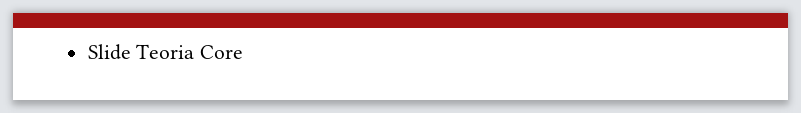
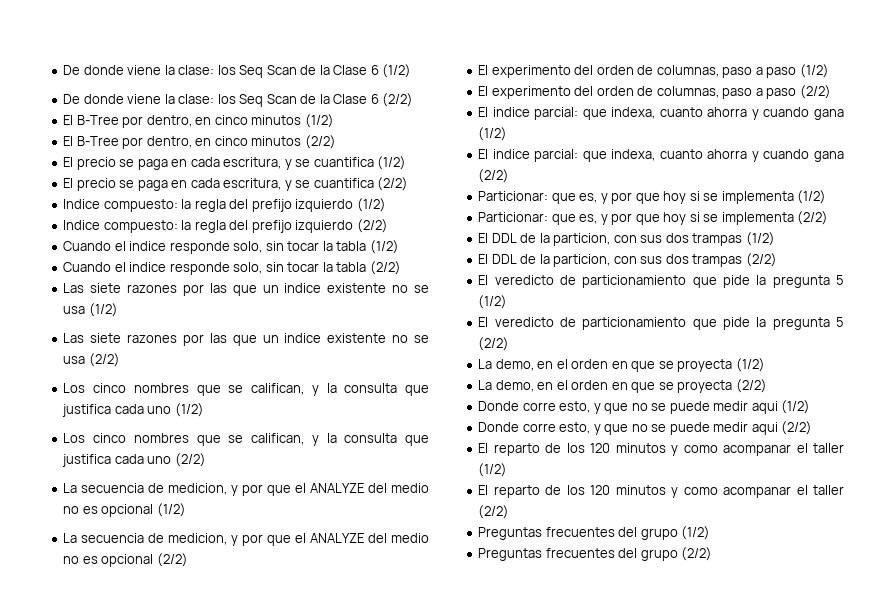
- Slide Teoria Core
+ De donde viene la clase: los Seq Scan de la Clase 6 (1/2)
+ De donde viene la clase: los Seq Scan de la Clase 6 (2/2)
+ El B-Tree por dentro, en cinco minutos (1/2)
+ El B-Tree por dentro, en cinco minutos (2/2)
+ El precio se paga en cada escritura, y se cuantifica (1/2)
+ El precio se paga en cada escritura, y se cuantifica (2/2)
+ Indice compuesto: la regla del prefijo izquierdo (1/2)
+ Indice compuesto: la regla del prefijo izquierdo (2/2)
+ Cuando el indice responde solo, sin tocar la tabla (1/2)
+ Cuando el indice responde solo, sin tocar la tabla (2/2)
+ Las siete razones por las que un indice existente no se usa (1/2)
+ Las siete razones por las que un indice existente no se usa (2/2)
+ Los cinco nombres que se califican, y la consulta que justifica cada uno (1/2)
+ Los cinco nombres que se califican, y la consulta que justifica cada uno (2/2)
+ La secuencia de medicion, y por que el ANALYZE del medio no es opcional (1/2)
+ La secuencia de medicion, y por que el ANALYZE del medio no es opcional (2/2)
+ El experimento del orden de columnas, paso a paso (1/2)
+ El experimento del orden de columnas, paso a paso (2/2)
+ El indice parcial: que indexa, cuanto ahorra y cuando gana (1/2)
+ El indice parcial: que indexa, cuanto ahorra y cuando gana (2/2)
+ Particionar: que es, y por que hoy si se implementa (1/2)
+ Particionar: que es, y por que hoy si se implementa (2/2)
+ El DDL de la particion, con sus dos trampas (1/2)
+ El DDL de la particion, con sus dos trampas (2/2)
+ El veredicto de particionamiento que pide la pregunta 5 (1/2)
+ El veredicto de particionamiento que pide la pregunta 5 (2/2)
+ La demo, en el orden en que se proyecta (1/2)
+ La demo, en el orden en que se proyecta (2/2)
+ Donde corre esto, y que no se puede medir aqui (1/2)
+ Donde corre esto, y que no se puede medir aqui (2/2)
+ El reparto de los 120 minutos y como acompanar el taller (1/2)
+ El reparto de los 120 minutos y como acompanar el taller (2/2)
+ Preguntas frecuentes del grupo (1/2)
+ Preguntas frecuentes del grupo (2/2)

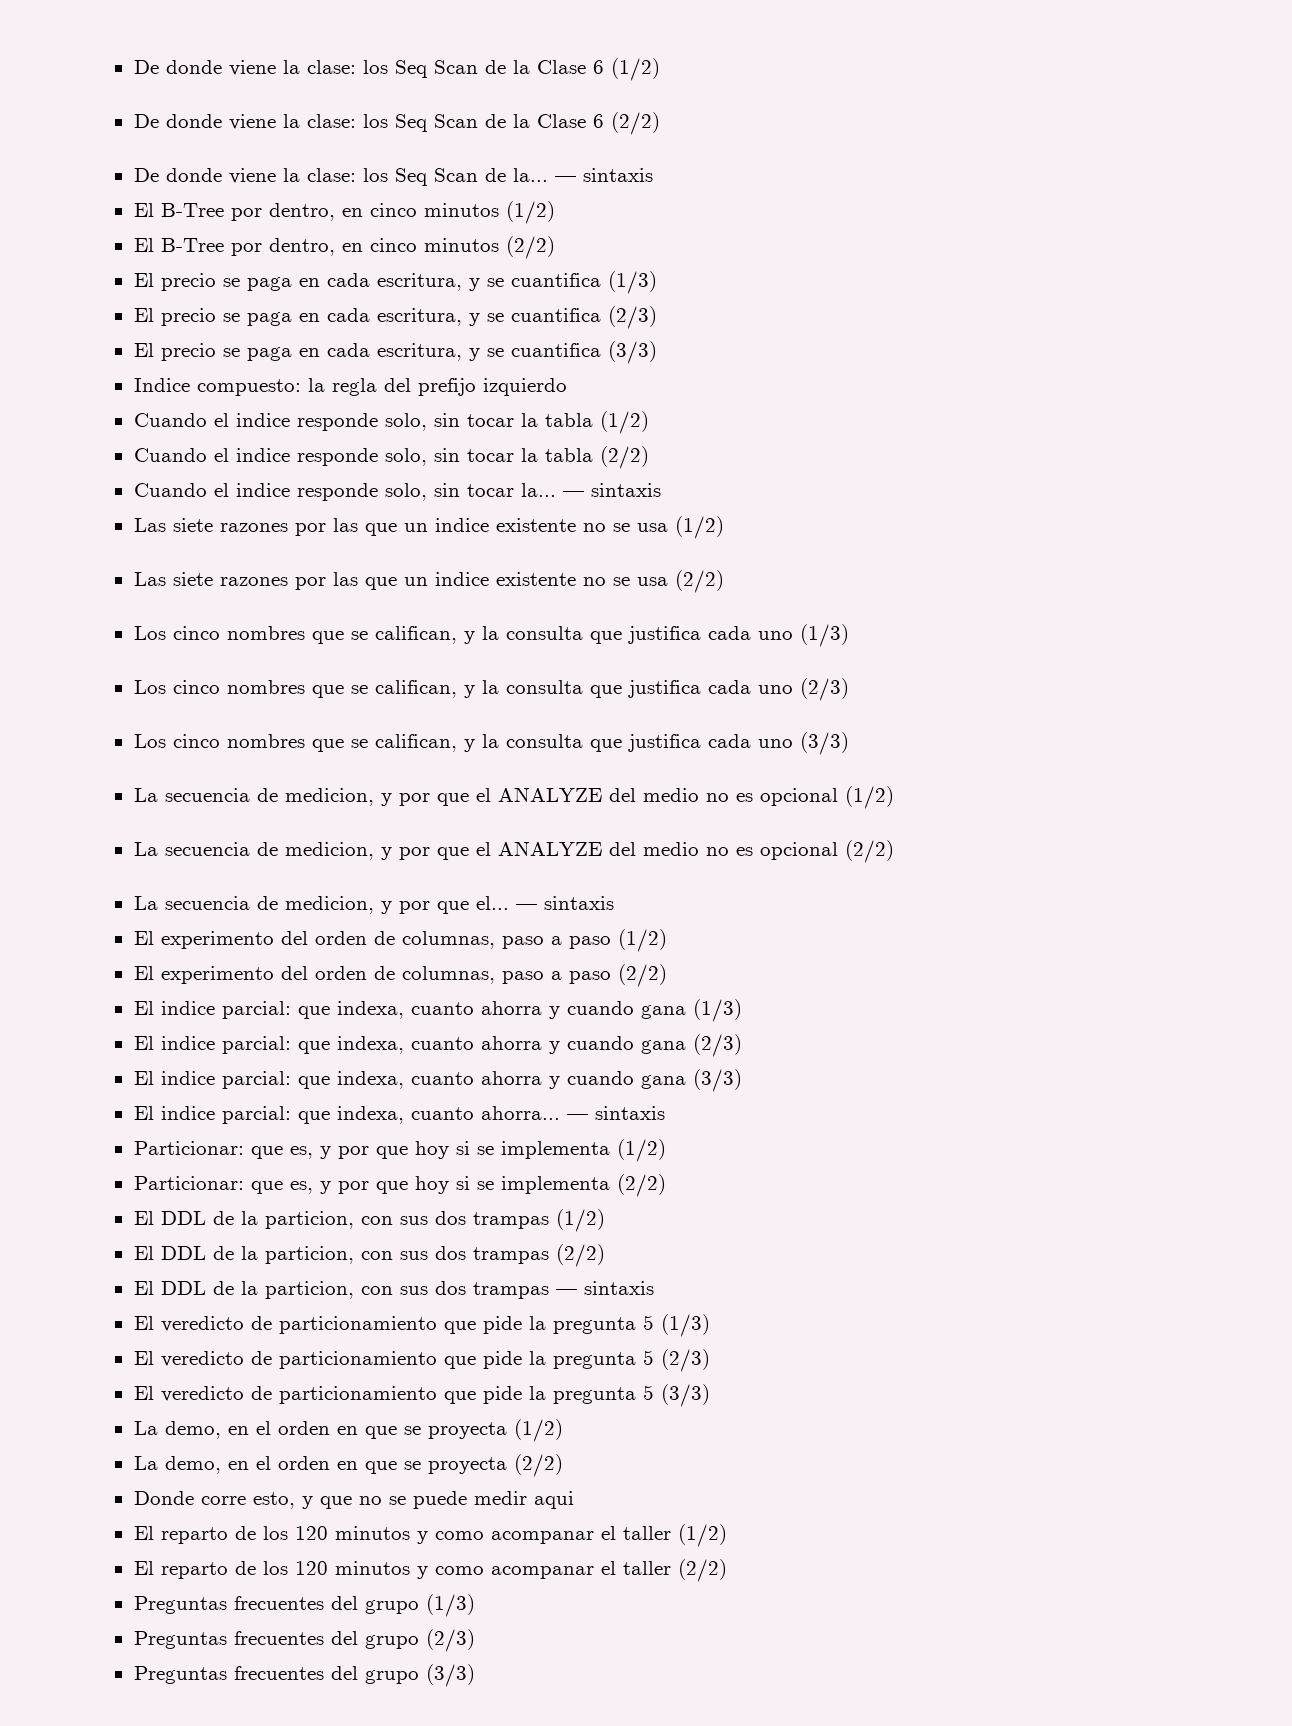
+ De donde viene la clase: los Seq Scan de la... — sintaxis
- El precio se paga en cada escritura, y se cuantifica (1/2)
+ El precio se paga en cada escritura, y se cuantifica (1/3)
- El precio se paga en cada escritura, y se cuantifica (2/2)
- Indice compuesto: la regla del prefijo izquierdo (1/2)
- Indice compuesto: la regla del prefijo izquierdo (2/2)
+ El precio se paga en cada escritura, y se cuantifica (2/3)
+ El precio se paga en cada escritura, y se cuantifica (3/3)
+ Indice compuesto: la regla del prefijo izquierdo
+ Cuando el indice responde solo, sin tocar la... — sintaxis
- Los cinco nombres que se califican, y la consulta que justifica cada uno (1/2)
+ Los cinco nombres que se califican, y la consulta que justifica cada uno (1/3)
- Los cinco nombres que se califican, y la consulta que justifica cada uno (2/2)
+ Los cinco nombres que se califican, y la consulta que justifica cada uno (2/3)
+ Los cinco nombres que se califican, y la consulta que justifica cada uno (3/3)
+ La secuencia de medicion, y por que el... — sintaxis
- El indice parcial: que indexa, cuanto ahorra y cuando gana (1/2)
+ El indice parcial: que indexa, cuanto ahorra y cuando gana (1/3)
- El indice parcial: que indexa, cuanto ahorra y cuando gana (2/2)
+ El indice parcial: que indexa, cuanto ahorra y cuando gana (2/3)
+ El indice parcial: que indexa, cuanto ahorra y cuando gana (3/3)
+ El indice parcial: que indexa, cuanto ahorra... — sintaxis
- El veredicto de particionamiento que pide la pregunta 5 (1/2)
- El veredicto de particionamiento que pide la pregunta 5 (2/2)
+ El DDL de la particion, con sus dos trampas — sintaxis
+ El veredicto de particionamiento que pide la pregunta 5 (1/3)
+ El veredicto de particionamiento que pide la pregunta 5 (2/3)
+ El veredicto de particionamiento que pide la pregunta 5 (3/3)
- Donde corre esto, y que no se puede medir aqui (1/2)
- Donde corre esto, y que no se puede medir aqui (2/2)
+ Donde corre esto, y que no se puede medir aqui
- Preguntas frecuentes del grupo (1/2)
- Preguntas frecuentes del grupo (2/2)
+ Preguntas frecuentes del grupo (1/3)
+ Preguntas frecuentes del grupo (2/3)
+ Preguntas frecuentes del grupo (3/3)

